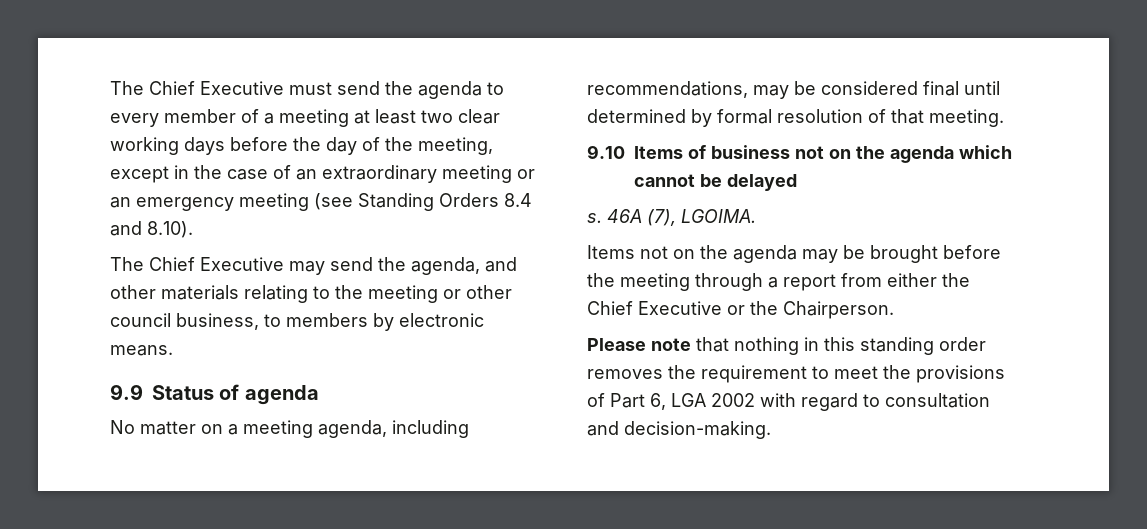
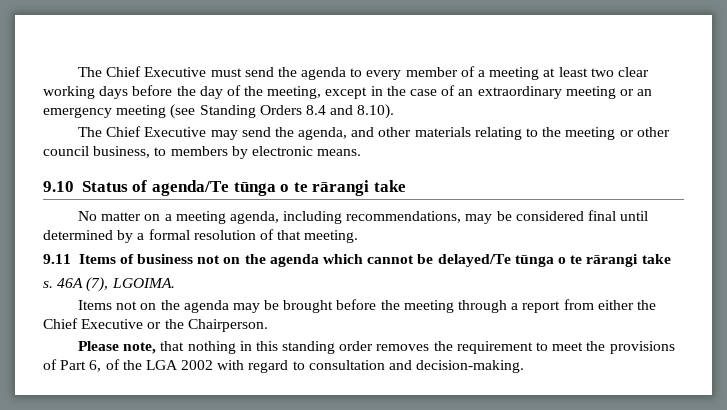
- 9.9 Status of agenda
+ 9.10 Status of agenda/Te tūnga o te rārangi take
- No matter on a meeting agenda, including recommendations, may be considered final until determined by formal resolution of that meeting.
+ No matter on a meeting agenda, including recommendations, may be considered final until determined by a formal resolution of that meeting.
- 9.10 Items of business not on the agenda which cannot be delayed
+ 9.11 Items of business not on the agenda which cannot be delayed/Te tūnga o te rārangi take
- Please note that nothing in this standing order removes the requirement to meet the provisions of Part 6, LGA 2002 with regard to consultation and decision-making.
+ Please note, that nothing in this standing order removes the requirement to meet the provisions of Part 6, of the LGA 2002 with regard to consultation and decision-making.

